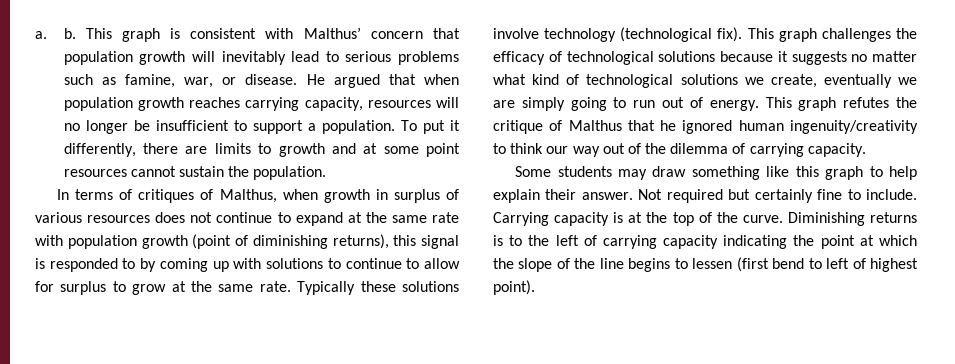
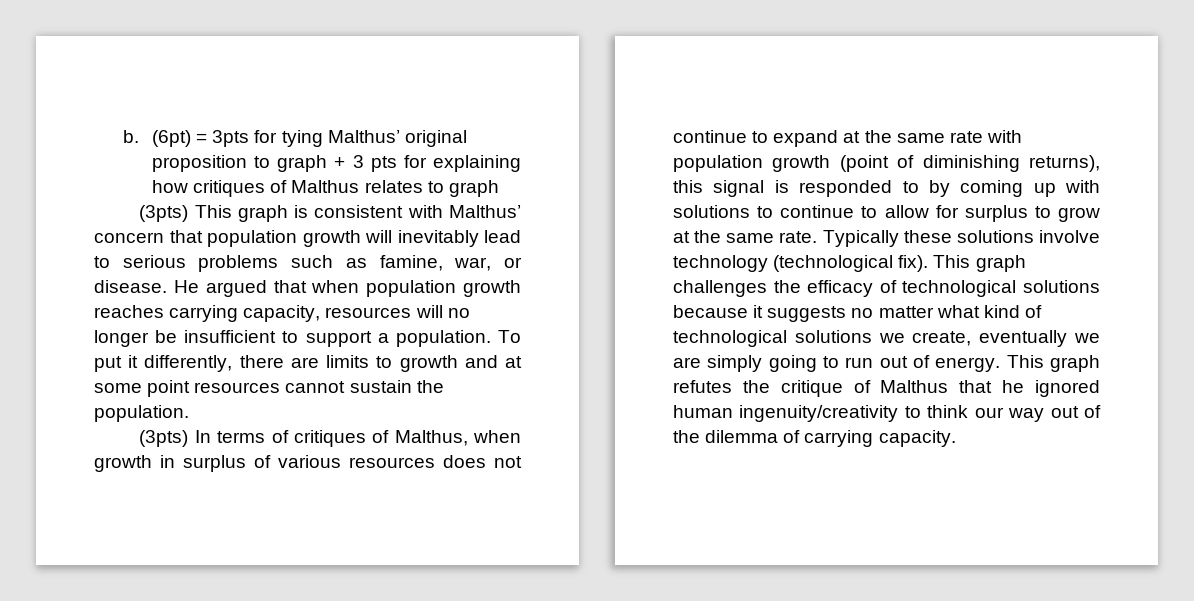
- a. b. This graph is consistent with Malthus’ concern that population growth will inevitably lead to serious problems such as famine, war, or disease.
+ b. (6pt) = 3pts for tying Malthus’ original proposition to graph + 3 pts for explaining how critiques of Malthus relates to graph
+ (3pts) This graph is consistent with Malthus’ concern that population growth will inevitably lead to serious problems such as famine, war, or disease.
- In terms of critiques of Malthus, when growth in surplus of various resources does not continue to expand at the same rate with population growth (point of diminishing returns), this signal is responded to by coming up with solutions to continue to allow for surplus to grow at the same rate.
+ (3pts) In terms of critiques of Malthus, when growth in surplus of various resources does not continue to expand at the same rate with population growth (point of diminishing returns), this signal is responded to by coming up with solutions to continue to allow for surplus to grow at the same rate.
- Some students may draw something like this graph to help explain their answer. Not required but certainly fine to include. Carrying capacity is at the top of the curve. Diminishing returns is to the left of carrying capacity indicating the point at which the slope of the line begins to lessen (first bend to left of highest point).

